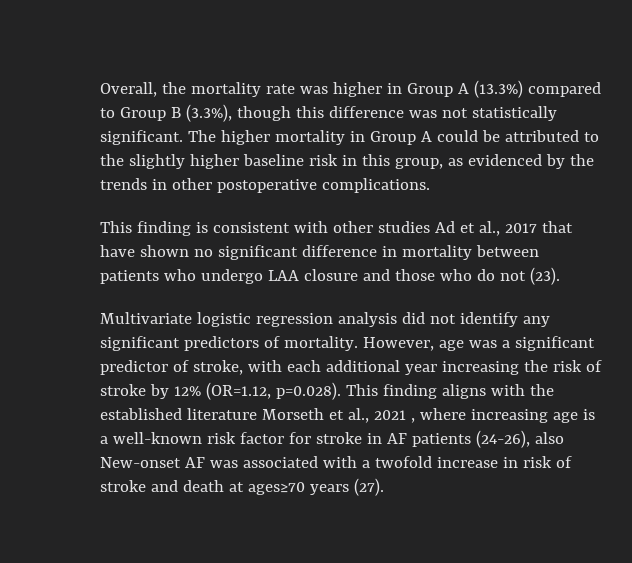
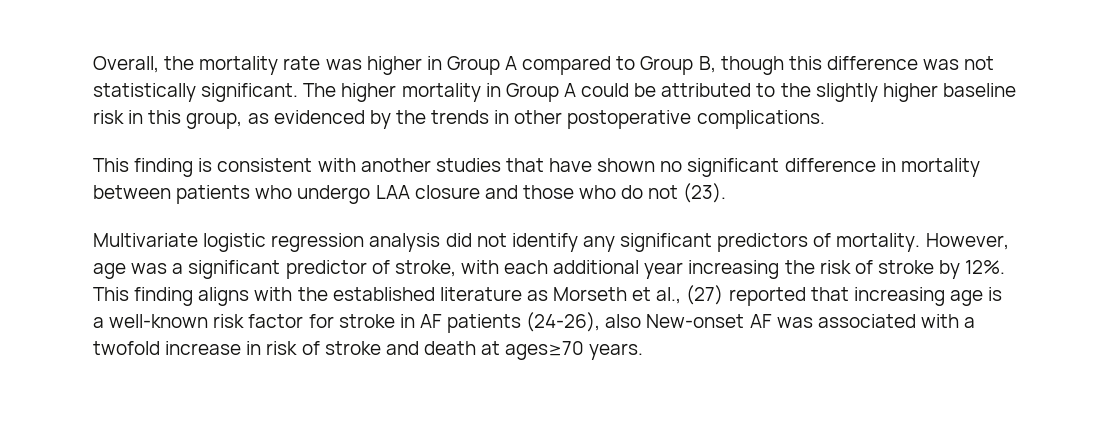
- Overall, the mortality rate was higher in Group A (13.3%) compared to Group B (3.3%), though this difference was not statistically significant.
+ Overall, the mortality rate was higher in Group A compared to Group B, though this difference was not statistically significant.
- This finding is consistent with other studies Ad et al., 2017 that have shown no significant difference in mortality between patients who undergo LAA closure and those who do not (23).
+ This finding is consistent with another studies that have shown no significant difference in mortality between patients who undergo LAA closure and those who do not (23).
- However, age was a significant predictor of stroke, with each additional year increasing the risk of stroke by 12% (OR=1.12, p=0.028). This finding aligns with the established literature Morseth et al., 2021 , where increasing age is a well-known risk factor for stroke in AF patients (24-26), also New-onset AF was associated with a twofold increase in risk of stroke and death at ages≥70 years (27).
+ However, age was a significant predictor of stroke, with each additional year increasing the risk of stroke by 12%. This finding aligns with the established literature as Morseth et al., (27) reported that increasing age is a well-known risk factor for stroke in AF patients (24-26), also New-onset AF was associated with a twofold increase in risk of stroke and death at ages≥70 years.

